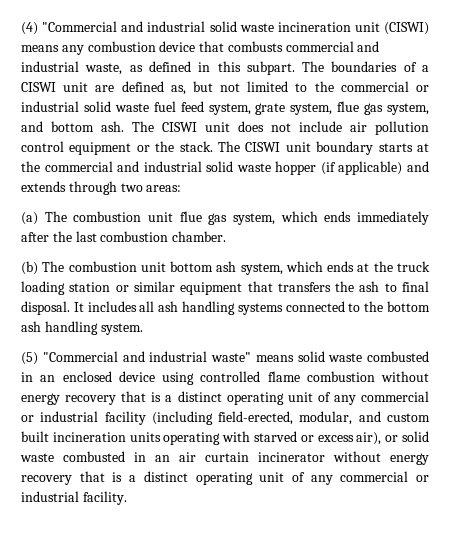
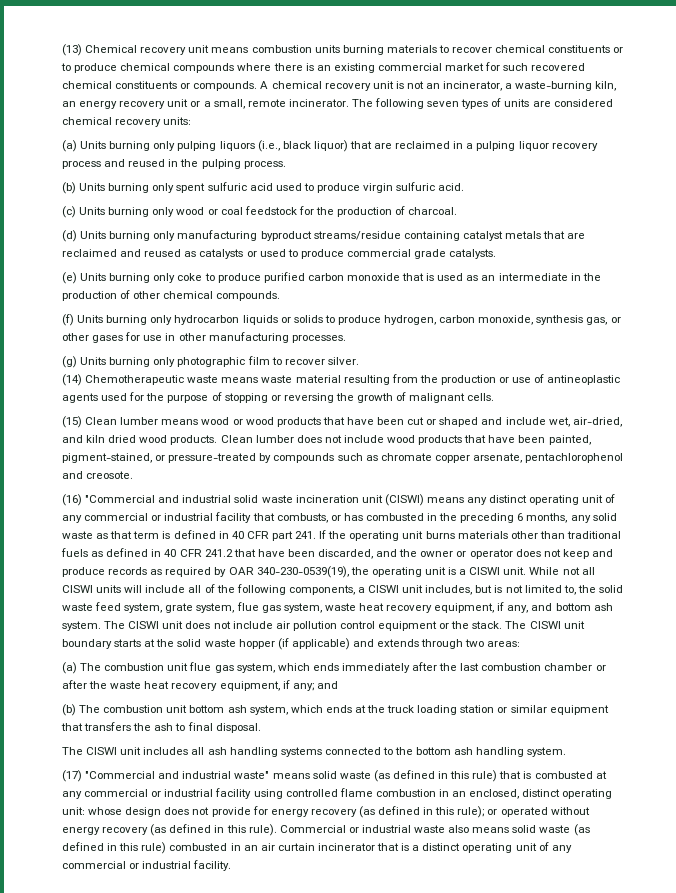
- (4) "Commercial and industrial solid waste incineration unit (CISWI) means any combustion device that combusts commercial and industrial waste, as defined in this subpart. The boundaries of a CISWI unit are defined as, but not limited to the commercial or industrial solid waste fuel feed system, grate system, flue gas system, and bottom ash.
+ (13) Chemical recovery unit means combustion units burning materials to recover chemical constituents or to produce chemical compounds where there is an existing commercial market for such recovered chemical constituents or compounds. A chemical recovery unit is not an incinerator, a waste-burning kiln, an energy recovery unit or a small, remote incinerator. The following seven types of units are considered chemical recovery units:
+ (a) Units burning only pulping liquors (i.e., black liquor) that are reclaimed in a pulping liquor recovery process and reused in the pulping process.
+ (b) Units burning only spent sulfuric acid used to produce virgin sulfuric acid.
+ (c) Units burning only wood or coal feedstock for the production of charcoal.
+ (d) Units burning only manufacturing byproduct streams/residue containing catalyst metals that are reclaimed and reused as catalysts or used to produce commercial grade catalysts.
+ (e) Units burning only coke to produce purified carbon monoxide that is used as an intermediate in the production of other chemical compounds.
+ (f) Units burning only hydrocarbon liquids or solids to produce hydrogen, carbon monoxide, synthesis gas, or other gases for use in other manufacturing processes.
+ (g) Units burning only photographic film to recover silver.
+ (14) Chemotherapeutic waste means waste material resulting from the production or use of antineoplastic agents used for the purpose of stopping or reversing the growth of malignant cells.
+ (15) Clean lumber means wood or wood products that have been cut or shaped and include wet, air-dried, and kiln dried wood products. Clean lumber does not include wood products that have been painted, pigment-stained, or pressure-treated by compounds such as chromate copper arsenate, pentachlorophenol and creosote.
+ (16) "Commercial and industrial solid waste incineration unit (CISWI) means any distinct operating unit of any commercial or industrial facility that combusts, or has combusted in the preceding 6 months, any solid waste as that term is defined in 40 CFR part 241. If the operating unit burns materials other than traditional fuels as defined in 40 CFR 241.2 that have been discarded, and the owner or operator does not keep and produce records as required by OAR 340-230-0539(19), the operating unit is a CISWI unit. While not all CISWI units will include all of the following components, a CISWI unit includes, but is not limited to, the solid waste feed system, grate system, flue gas system, waste heat recovery equipment, if any, and bottom ash system.
- The CISWI unit boundary starts at the commercial and industrial solid waste hopper (if applicable) and extends through two areas:
+ The CISWI unit boundary starts at the solid waste hopper (if applicable) and extends through two areas:
- (a) The combustion unit flue gas system, which ends immediately after the last combustion chamber.
+ (a) The combustion unit flue gas system, which ends immediately after the last combustion chamber or after the waste heat recovery equipment, if any; and
- (b) The combustion unit bottom ash system, which ends at the truck loading station or similar equipment that transfers the ash to final disposal. It includes all ash handling systems connected to the bottom ash handling system.
+ (b) The combustion unit bottom ash system, which ends at the truck loading station or similar equipment that transfers the ash to final disposal.
+ The CISWI unit includes all ash handling systems connected to the bottom ash handling system.
- (5) "Commercial and industrial waste" means solid waste combusted in an enclosed device using controlled flame combustion without energy recovery that is a distinct operating unit of any commercial or industrial facility (including field-erected, modular, and custom built incineration units operating with starved or excess air), or solid waste combusted in an air curtain incinerator without energy recovery that is a distinct operating unit of any commercial or industrial facility.
+ (17) "Commercial and industrial waste" means solid waste (as defined in this rule) that is combusted at any commercial or industrial facility using controlled flame combustion in an enclosed, distinct operating unit: whose design does not provide for energy recovery (as defined in this rule); or operated without energy recovery (as defined in this rule). Commercial or industrial waste also means solid waste (as defined in this rule) combusted in an air curtain incinerator that is a distinct operating unit of any commercial or industrial facility.

